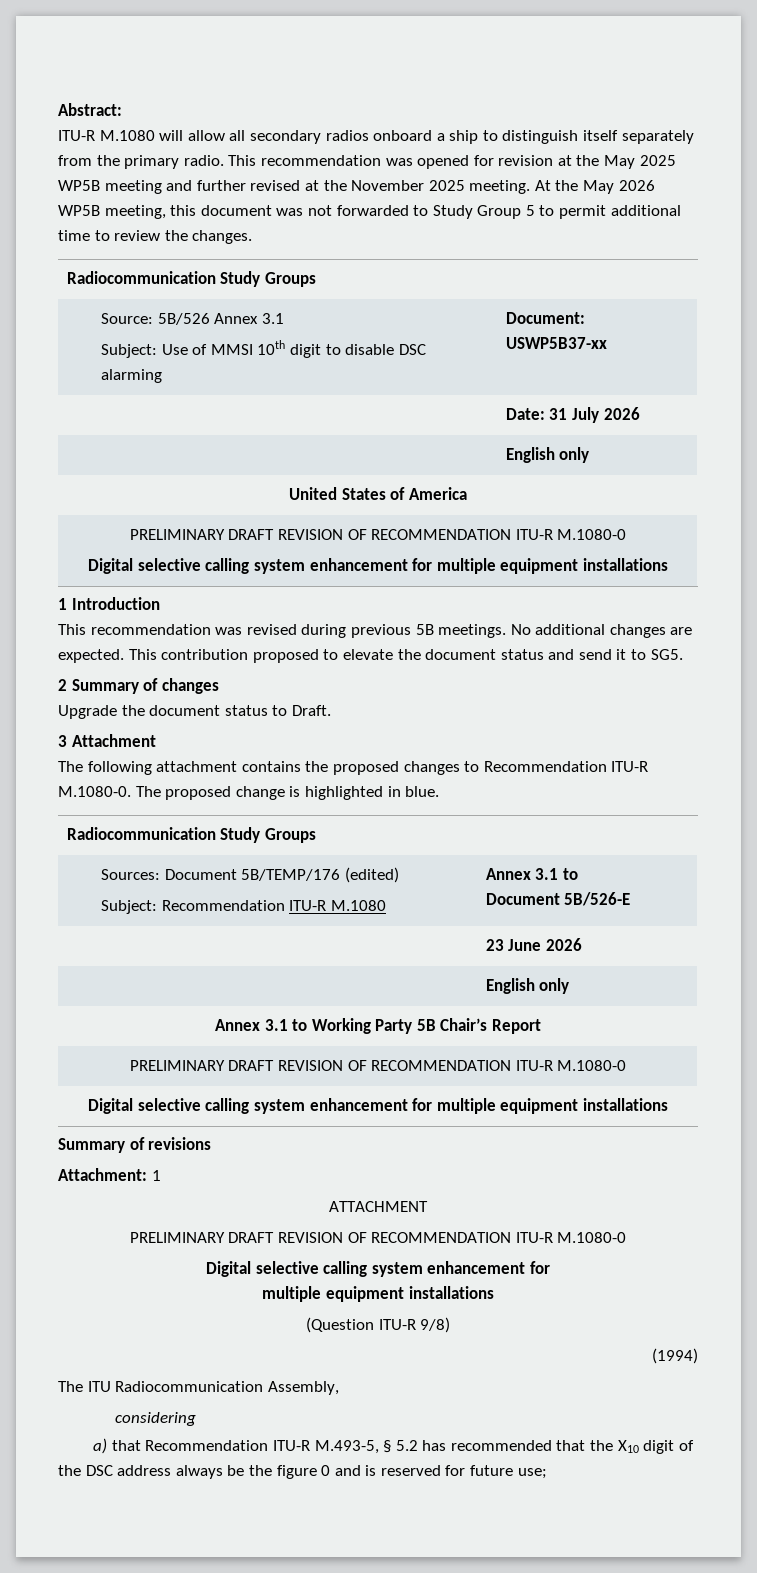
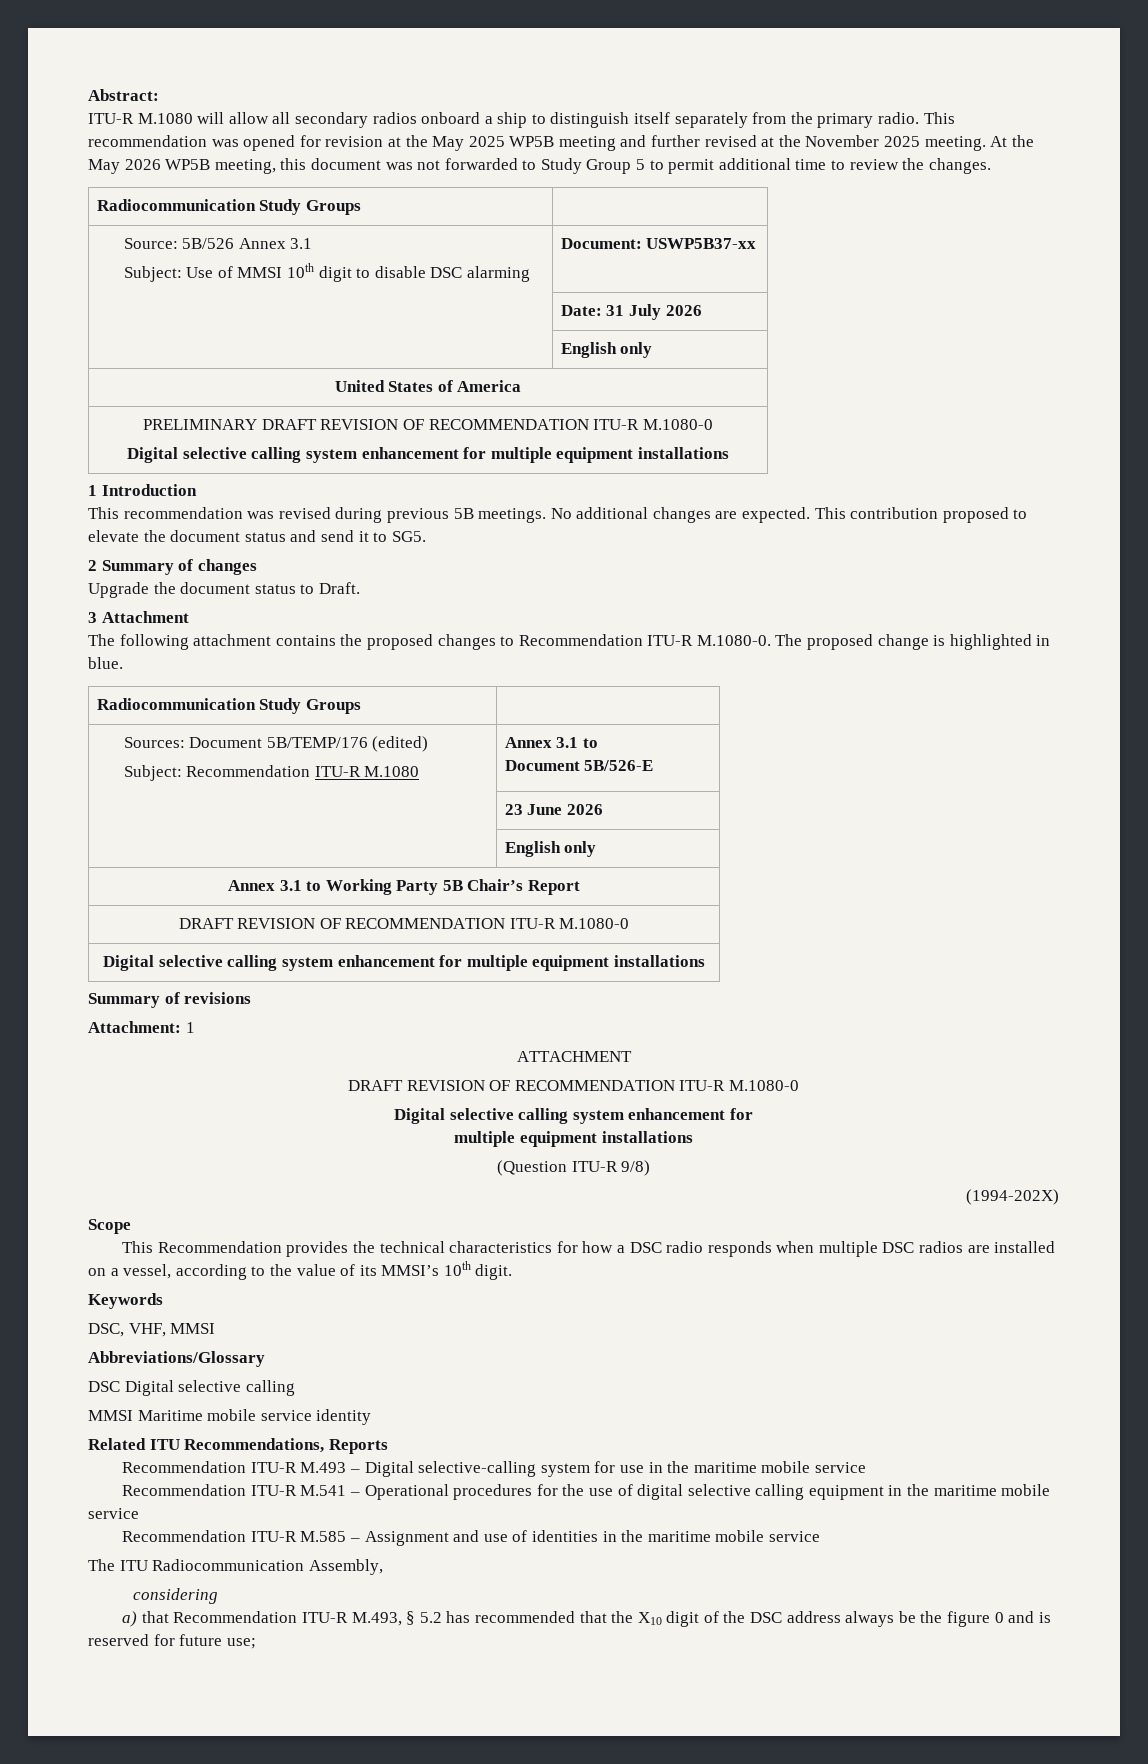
  Annex 3.1 to Working Party 5B Chair’s Report
- PRELIMINARY DRAFT REVISION OF RECOMMENDATION ITU-R M.1080-0
+ DRAFT REVISION OF RECOMMENDATION ITU-R M.1080-0
  ATTACHMENT
- PRELIMINARY DRAFT REVISION OF RECOMMENDATION ITU-R M.1080-0
+ DRAFT REVISION OF RECOMMENDATION ITU-R M.1080-0
- (1994)
+ (1994-202X)
+ Scope
+ This Recommendation provides the technical characteristics for how a DSC radio responds when multiple DSC radios are installed on a vessel, according to the value of its MMSI’s 10th digit.
+ Keywords
+ DSC, VHF, MMSI
+ Abbreviations/Glossary
+ DSC Digital selective calling
+ MMSI Maritime mobile service identity
+ Related ITU Recommendations, Reports
+ Recommendation ITU-R M.493 – Digital selective-calling system for use in the maritime mobile service
+ Recommendation ITU-R M.541 – Operational procedures for the use of digital selective calling equipment in the maritime mobile service
+ Recommendation ITU-R M.585 – Assignment and use of identities in the maritime mobile service
- a) that Recommendation ITU-R M.493-5, § 5.2 has recommended that the X10 digit of the DSC address always be the figure 0 and is reserved for future use;
+ a) that Recommendation ITU-R M.493, § 5.2 has recommended that the X10 digit of the DSC address always be the figure 0 and is reserved for future use;

